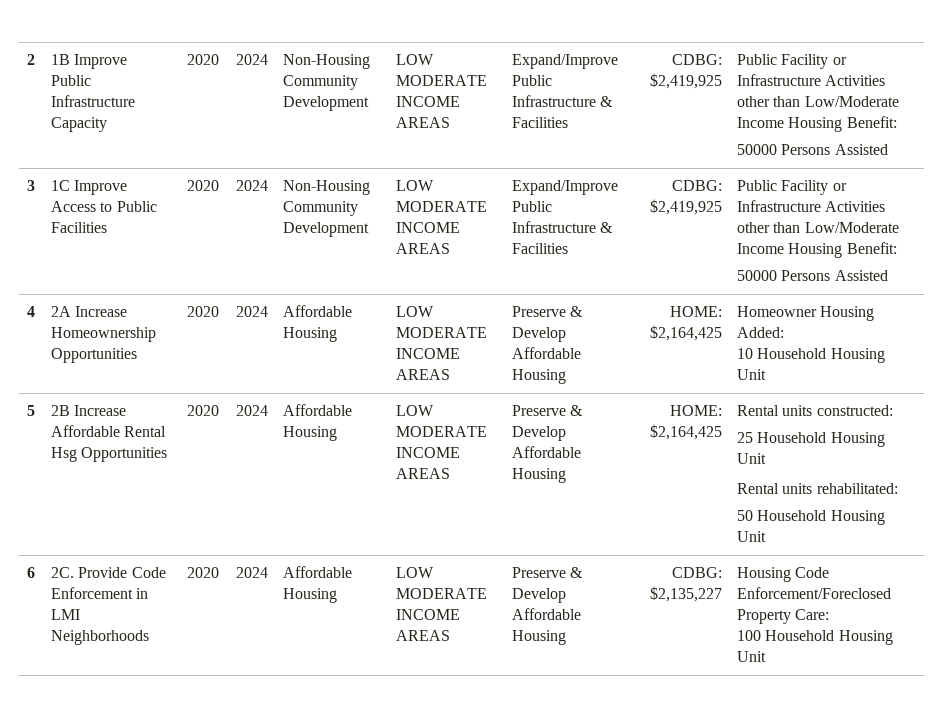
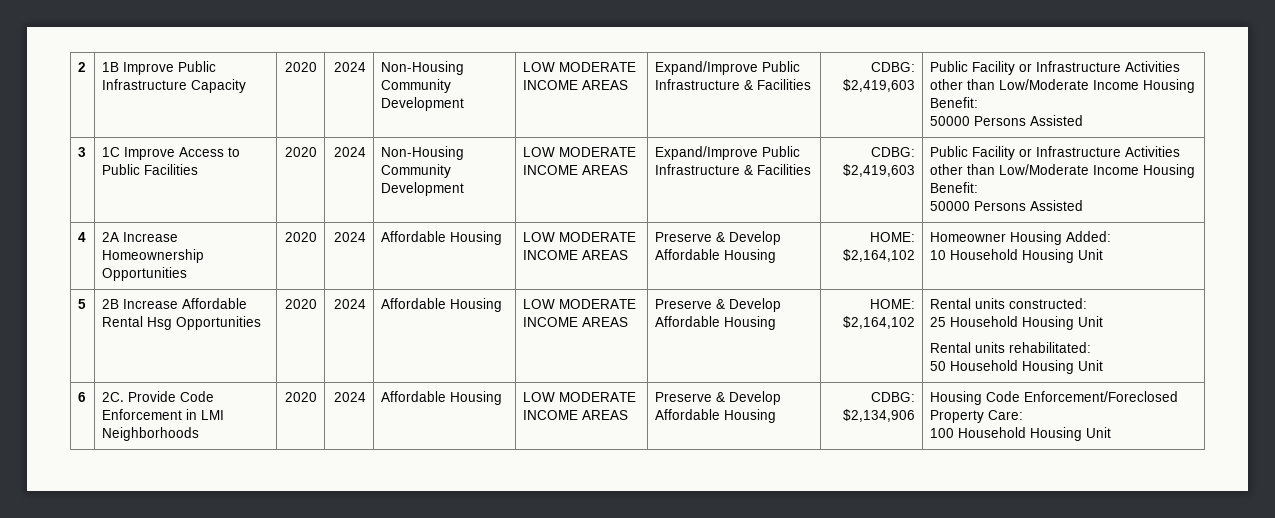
- 2 | 1B Improve Public Infrastructure Capacity | 2020 | 2024 | Non-Housing Community Development | LOW MODERATE INCOME AREAS | Expand/Improve Public Infrastructure & Facilities | CDBG: $2,419,925 | Public Facility or Infrastructure Activities other than Low/Moderate Income Housing Benefit:
+ 2 | 1B Improve Public Infrastructure Capacity | 2020 | 2024 | Non-Housing Community Development | LOW MODERATE INCOME AREAS | Expand/Improve Public Infrastructure & Facilities | CDBG: $2,419,603 | Public Facility or Infrastructure Activities other than Low/Moderate Income Housing Benefit:
- 3 | 1C Improve Access to Public Facilities | 2020 | 2024 | Non-Housing Community Development | LOW MODERATE INCOME AREAS | Expand/Improve Public Infrastructure & Facilities | CDBG: $2,419,925 | Public Facility or Infrastructure Activities other than Low/Moderate Income Housing Benefit:
+ 3 | 1C Improve Access to Public Facilities | 2020 | 2024 | Non-Housing Community Development | LOW MODERATE INCOME AREAS | Expand/Improve Public Infrastructure & Facilities | CDBG: $2,419,603 | Public Facility or Infrastructure Activities other than Low/Moderate Income Housing Benefit:
- 4 | 2A Increase Homeownership Opportunities | 2020 | 2024 | Affordable Housing | LOW MODERATE INCOME AREAS | Preserve & Develop Affordable Housing | HOME: $2,164,425 | Homeowner Housing Added:
+ 4 | 2A Increase Homeownership Opportunities | 2020 | 2024 | Affordable Housing | LOW MODERATE INCOME AREAS | Preserve & Develop Affordable Housing | HOME: $2,164,102 | Homeowner Housing Added:
- 5 | 2B Increase Affordable Rental Hsg Opportunities | 2020 | 2024 | Affordable Housing | LOW MODERATE INCOME AREAS | Preserve & Develop Affordable Housing | HOME: $2,164,425 | Rental units constructed:
+ 5 | 2B Increase Affordable Rental Hsg Opportunities | 2020 | 2024 | Affordable Housing | LOW MODERATE INCOME AREAS | Preserve & Develop Affordable Housing | HOME: $2,164,102 | Rental units constructed:
- 6 | 2C. Provide Code Enforcement in LMI Neighborhoods | 2020 | 2024 | Affordable Housing | LOW MODERATE INCOME AREAS | Preserve & Develop Affordable Housing | CDBG: $2,135,227 | Housing Code Enforcement/Foreclosed Property Care:
+ 6 | 2C. Provide Code Enforcement in LMI Neighborhoods | 2020 | 2024 | Affordable Housing | LOW MODERATE INCOME AREAS | Preserve & Develop Affordable Housing | CDBG: $2,134,906 | Housing Code Enforcement/Foreclosed Property Care:

